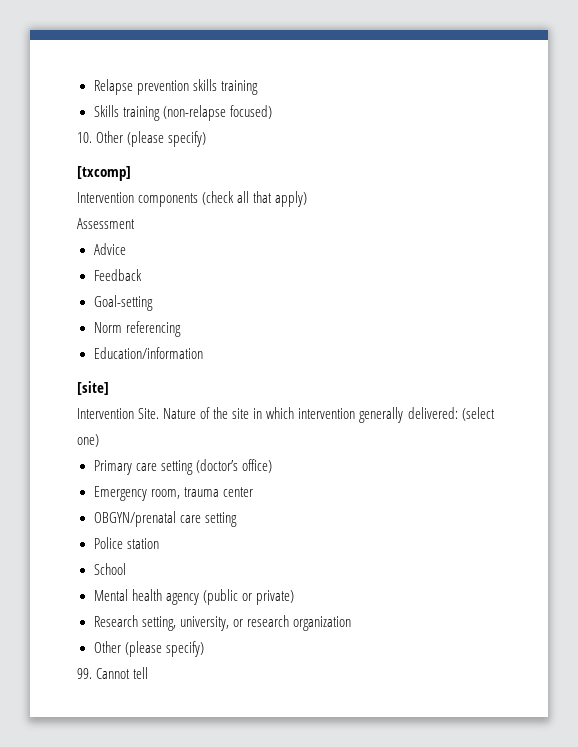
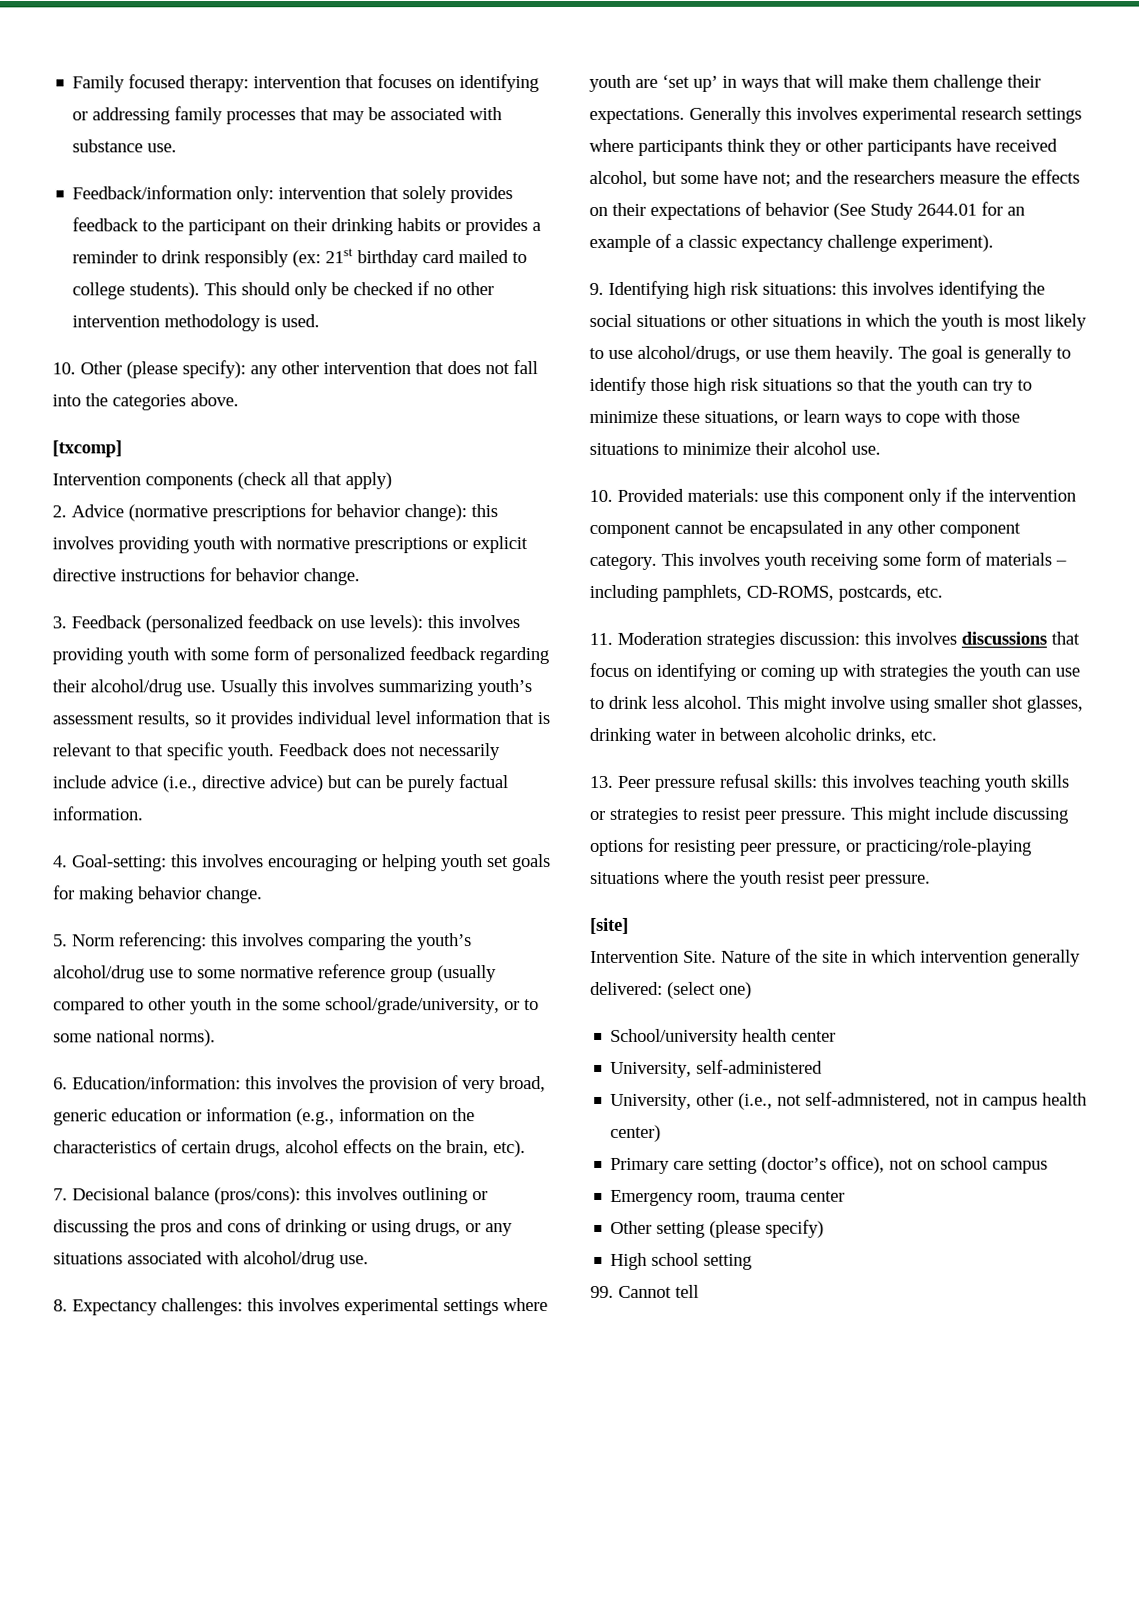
- Relapse prevention skills training
- Skills training (non-relapse focused)
- 10. Other (please specify)
+ Family focused therapy: intervention that focuses on identifying or addressing family processes that may be associated with substance use.
+ Feedback/information only: intervention that solely provides feedback to the participant on their drinking habits or provides a reminder to drink responsibly (ex: 21st birthday card mailed to college students). This should only be checked if no other intervention methodology is used.
+ 10. Other (please specify): any other intervention that does not fall into the categories above.
- Assessment
- Advice
- Feedback
- Goal-setting
- Norm referencing
- Education/information
+ 2. Advice (normative prescriptions for behavior change): this involves providing youth with normative prescriptions or explicit directive instructions for behavior change.
+ 3. Feedback (personalized feedback on use levels): this involves providing youth with some form of personalized feedback regarding their alcohol/drug use. Usually this involves summarizing youth’s assessment results, so it provides individual level information that is relevant to that specific youth. Feedback does not necessarily include advice (i.e., directive advice) but can be purely factual information.
+ 4. Goal-setting: this involves encouraging or helping youth set goals for making behavior change.
+ 5. Norm referencing: this involves comparing the youth’s alcohol/drug use to some normative reference group (usually compared to other youth in the some school/grade/university, or to some national norms).
+ 6. Education/information: this involves the provision of very broad, generic education or information (e.g., information on the characteristics of certain drugs, alcohol effects on the brain, etc).
+ 7. Decisional balance (pros/cons): this involves outlining or discussing the pros and cons of drinking or using drugs, or any situations associated with alcohol/drug use.
+ 8. Expectancy challenges: this involves experimental settings where youth are ‘set up’ in ways that will make them challenge their expectations. Generally this involves experimental research settings where participants think they or other participants have received alcohol, but some have not; and the researchers measure the effects on their expectations of behavior (See Study 2644.01 for an example of a classic expectancy challenge experiment).
+ 9. Identifying high risk situations: this involves identifying the social situations or other situations in which the youth is most likely to use alcohol/drugs, or use them heavily. The goal is generally to identify those high risk situations so that the youth can try to minimize these situations, or learn ways to cope with those situations to minimize their alcohol use.
+ 10. Provided materials: use this component only if the intervention component cannot be encapsulated in any other component category. This involves youth receiving some form of materials – including pamphlets, CD-ROMS, postcards, etc.
+ 11. Moderation strategies discussion: this involves discussions that focus on identifying or coming up with strategies the youth can use to drink less alcohol. This might involve using smaller shot glasses, drinking water in between alcoholic drinks, etc.
+ 13. Peer pressure refusal skills: this involves teaching youth skills or strategies to resist peer pressure. This might include discussing options for resisting peer pressure, or practicing/role-playing situations where the youth resist peer pressure.
+ School/university health center
+ University, self-administered
+ University, other (i.e., not self-admnistered, not in campus health center)
- Primary care setting (doctor’s office)
+ Primary care setting (doctor’s office), not on school campus
- OBGYN/prenatal care setting
- Police station
- School
- Mental health agency (public or private)
- Research setting, university, or research organization
- Other (please specify)
+ Other setting (please specify)
+ High school setting

